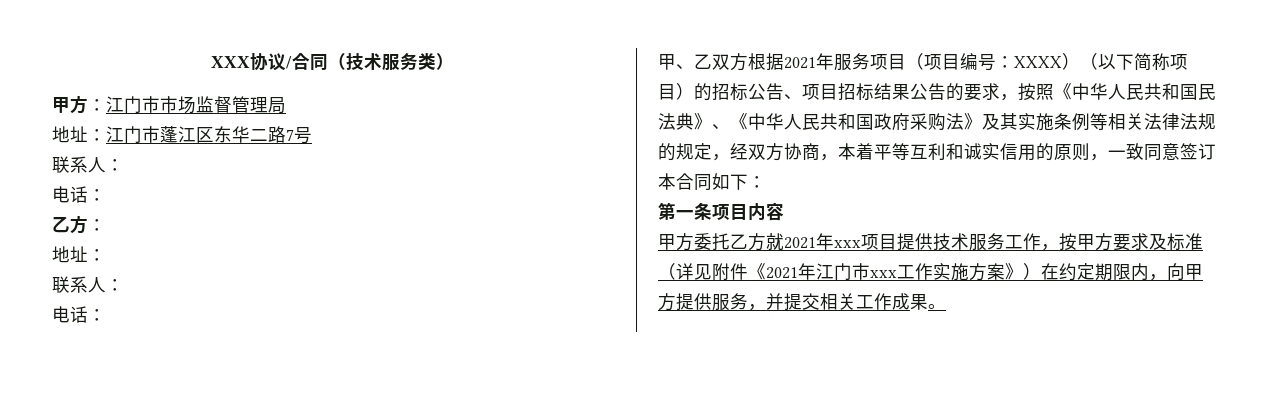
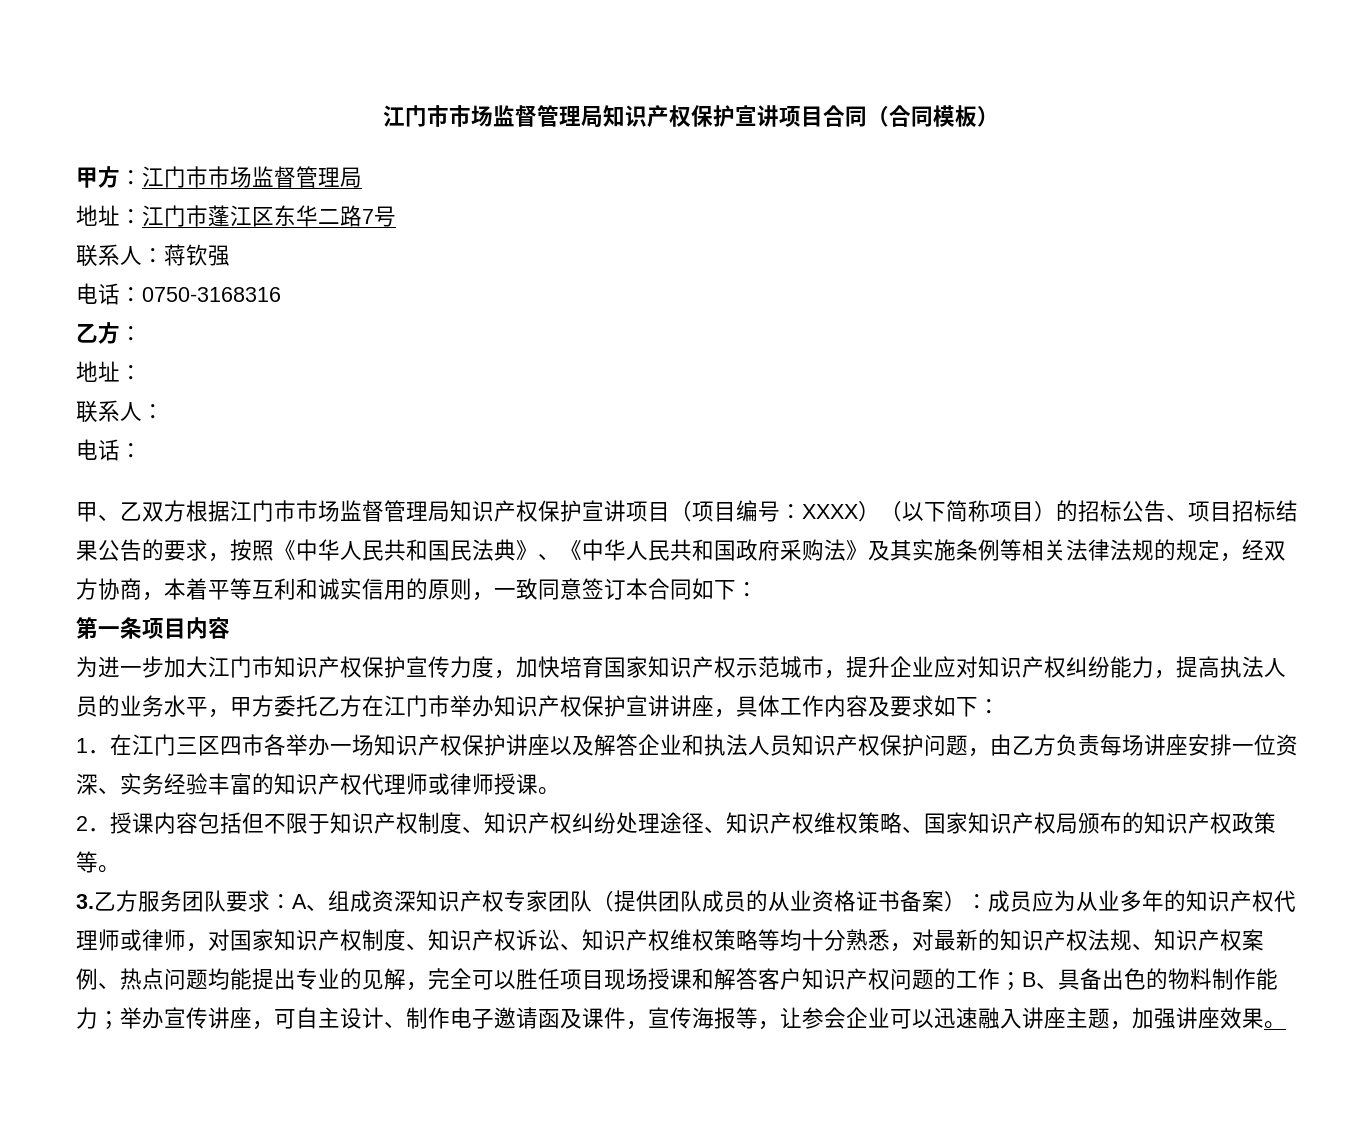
- XXX协议/合同（技术服务类）
+ 江门市市场监督管理局知识产权保护宣讲项目合同（合同模板）
  地址：江门市蓬江区东华二路7号
- 联系人：
- 电话：
+ 联系人：蒋钦强
+ 电话：0750-3168316
- 甲、乙双方根据2021年服务项目（项目编号：
+ 甲、乙双方根据江门市市场监督管理局知识产权保护宣讲项目（项目编号：
- 甲方委托乙方就2021年xxx项目提供技术服务工作，按甲方要求及标准（详见附件《2021年江门市xxx工作实施方案》）在约定期限内，向甲方提供服务，并提交相关工作成果。
+ 为进一步加大江门市知识产权保护宣传力度，加快培育国家知识产权示范城市，提升企业应对知识产权纠纷能力，提高执法人员的业务水平，甲方委托乙方在江门市举办知识产权保护宣讲讲座，具体工作内容及要求如下：
+ 1．在江门三区四市各举办一场知识产权保护讲座以及解答企业和执法人员知识产权保护问题，由乙方负责每场讲座安排一位资深、实务经验丰富的知识产权代理师或律师授课。
+ 2．授课内容包括但不限于知识产权制度、知识产权纠纷处理途径、知识产权维权策略、国家知识产权局颁布的知识产权政策等。
+ 3.乙方服务团队要求：A、组成资深知识产权专家团队（提供团队成员的从业资格证书备案）：成员应为从业多年的知识产权代理师或律师，对国家知识产权制度、知识产权诉讼、知识产权维权策略等均十分熟悉，对最新的知识产权法规、知识产权案例、热点问题均能提出专业的见解，完全可以胜任项目现场授课和解答客户知识产权问题的工作；B、具备出色的物料制作能力；举办宣传讲座，可自主设计、制作电子邀请函及课件，宣传海报等，让参会企业可以迅速融入讲座主题，加强讲座效果。

